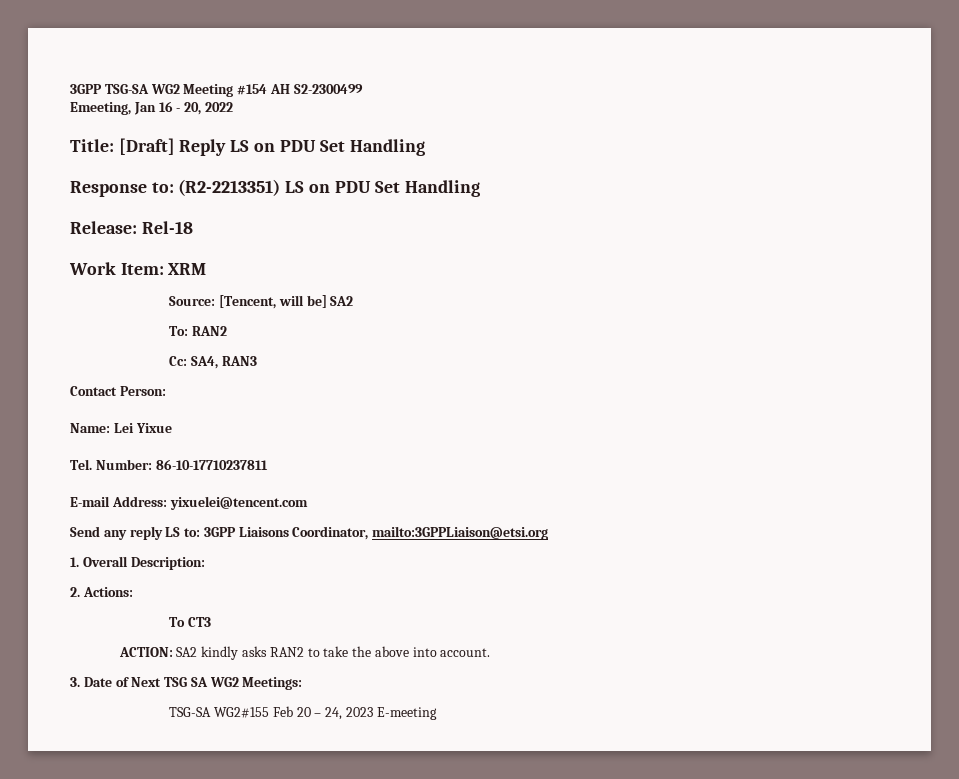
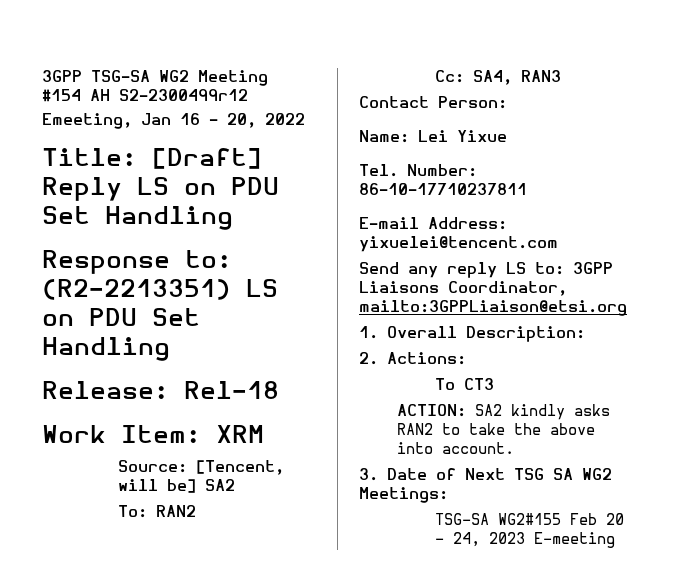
- 3GPP TSG-SA WG2 Meeting #154 AH S2-2300499
+ 3GPP TSG-SA WG2 Meeting #154 AH S2-2300499r12

